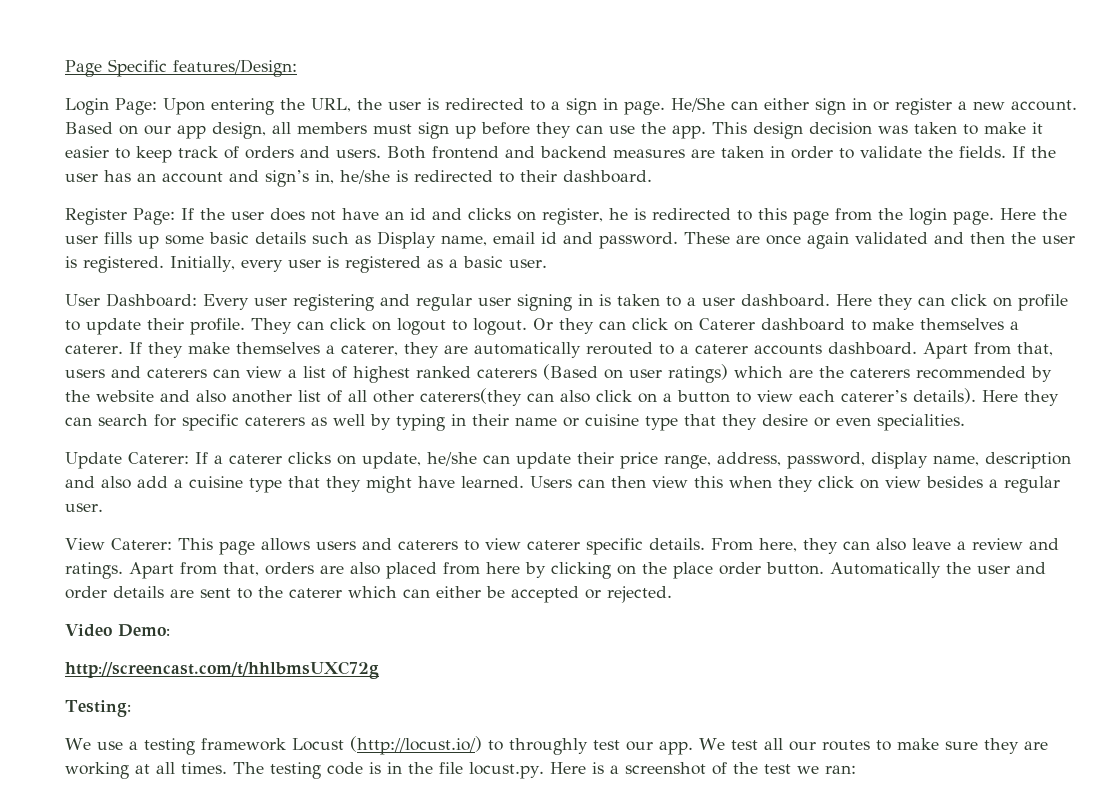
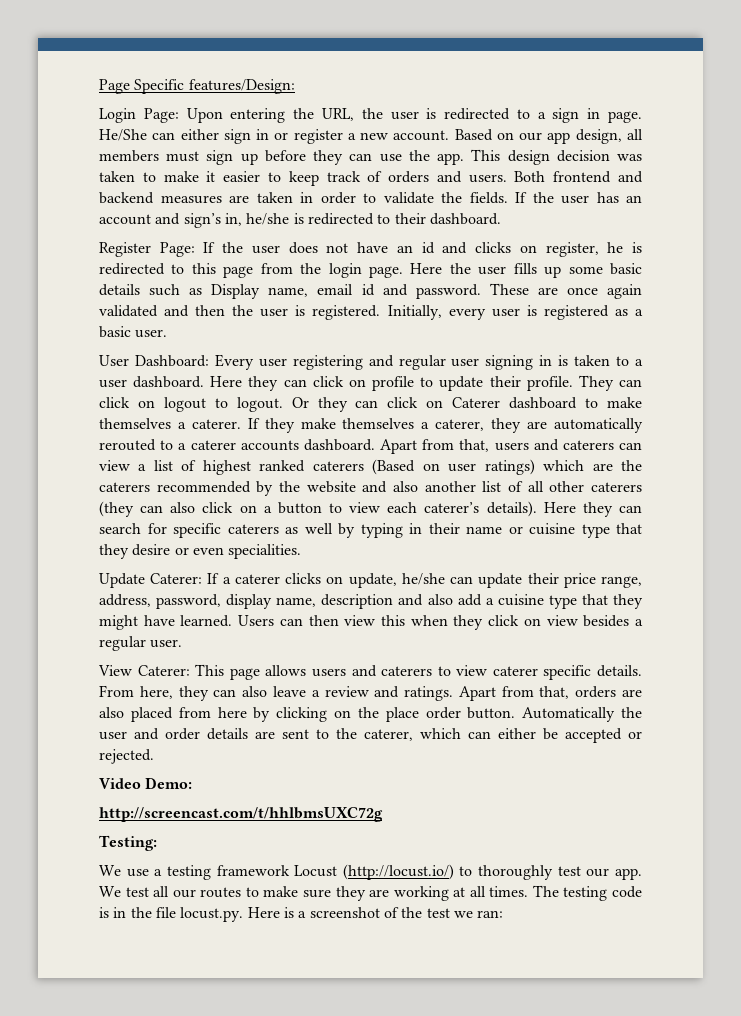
- Apart from that, users and caterers can view a list of highest ranked caterers (Based on user ratings) which are the caterers recommended by the website and also another list of all other caterers(they can also click on a button to view each caterer’s details).
+ Apart from that, users and caterers can view a list of highest ranked caterers (Based on user ratings) which are the caterers recommended by the website and also another list of all other caterers (they can also click on a button to view each caterer’s details).
- Automatically the user and order details are sent to the caterer which can either be accepted or rejected.
+ Automatically the user and order details are sent to the caterer, which can either be accepted or rejected.
- We use a testing framework Locust (http://locust.io/) to throughly test our app.
+ We use a testing framework Locust (http://locust.io/) to thoroughly test our app.

